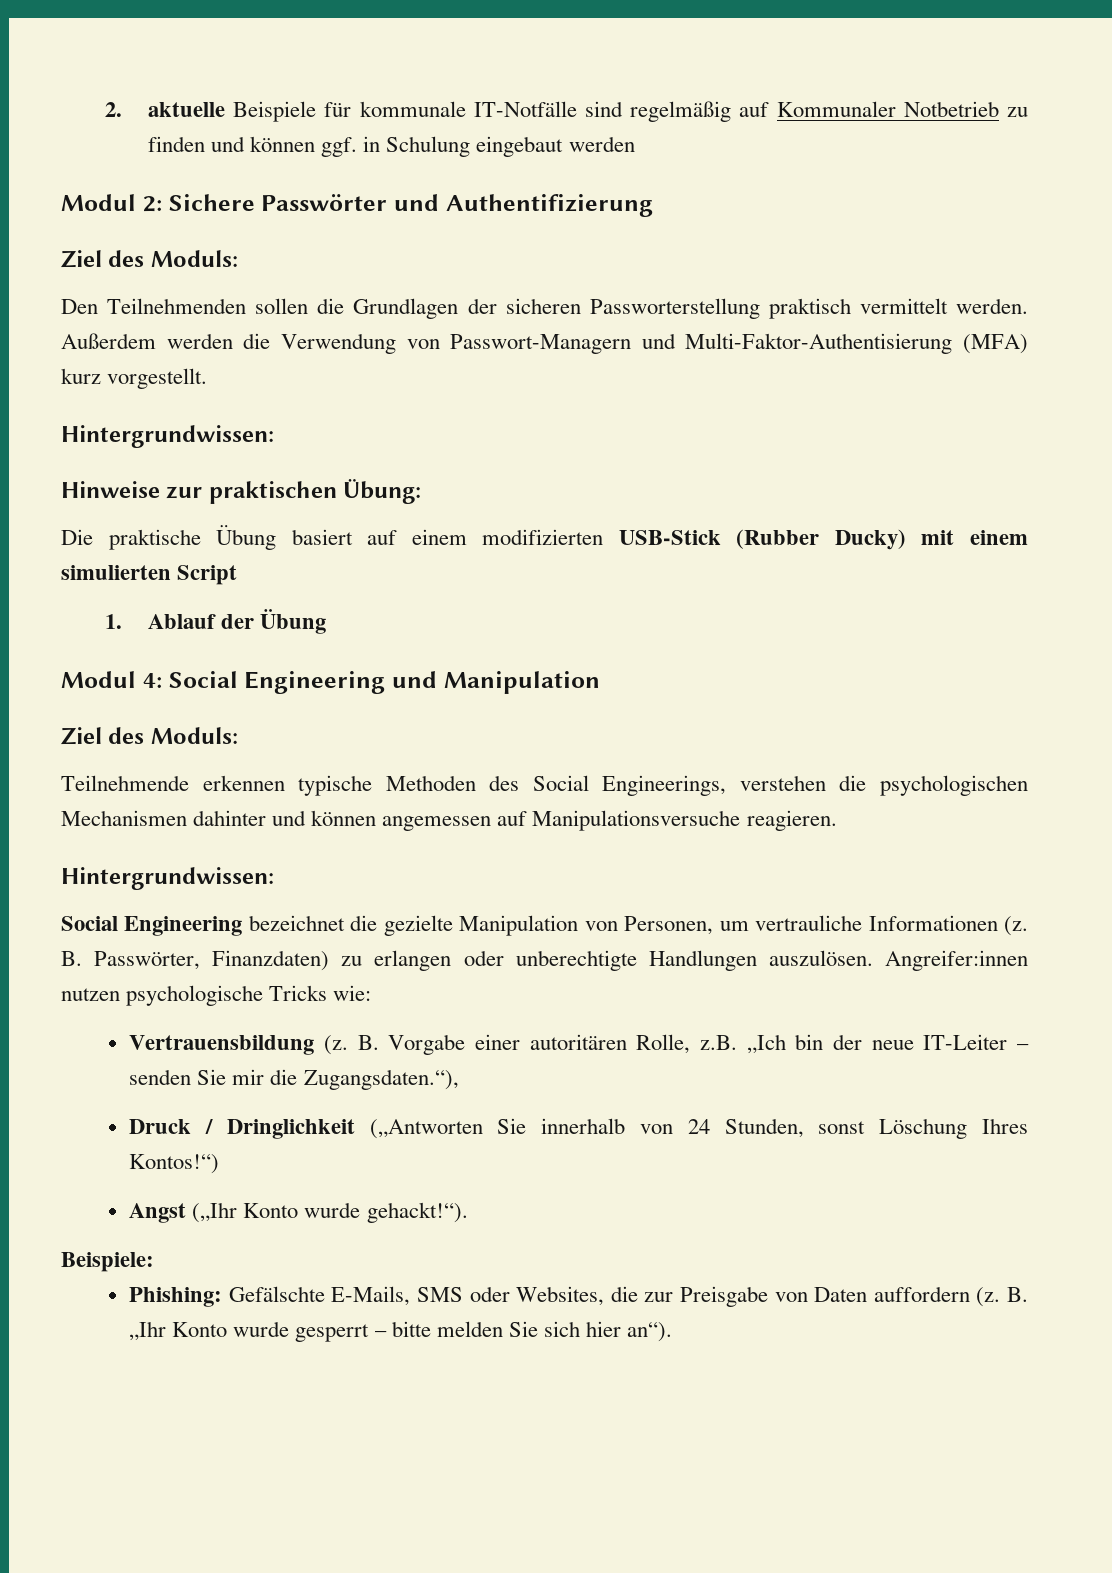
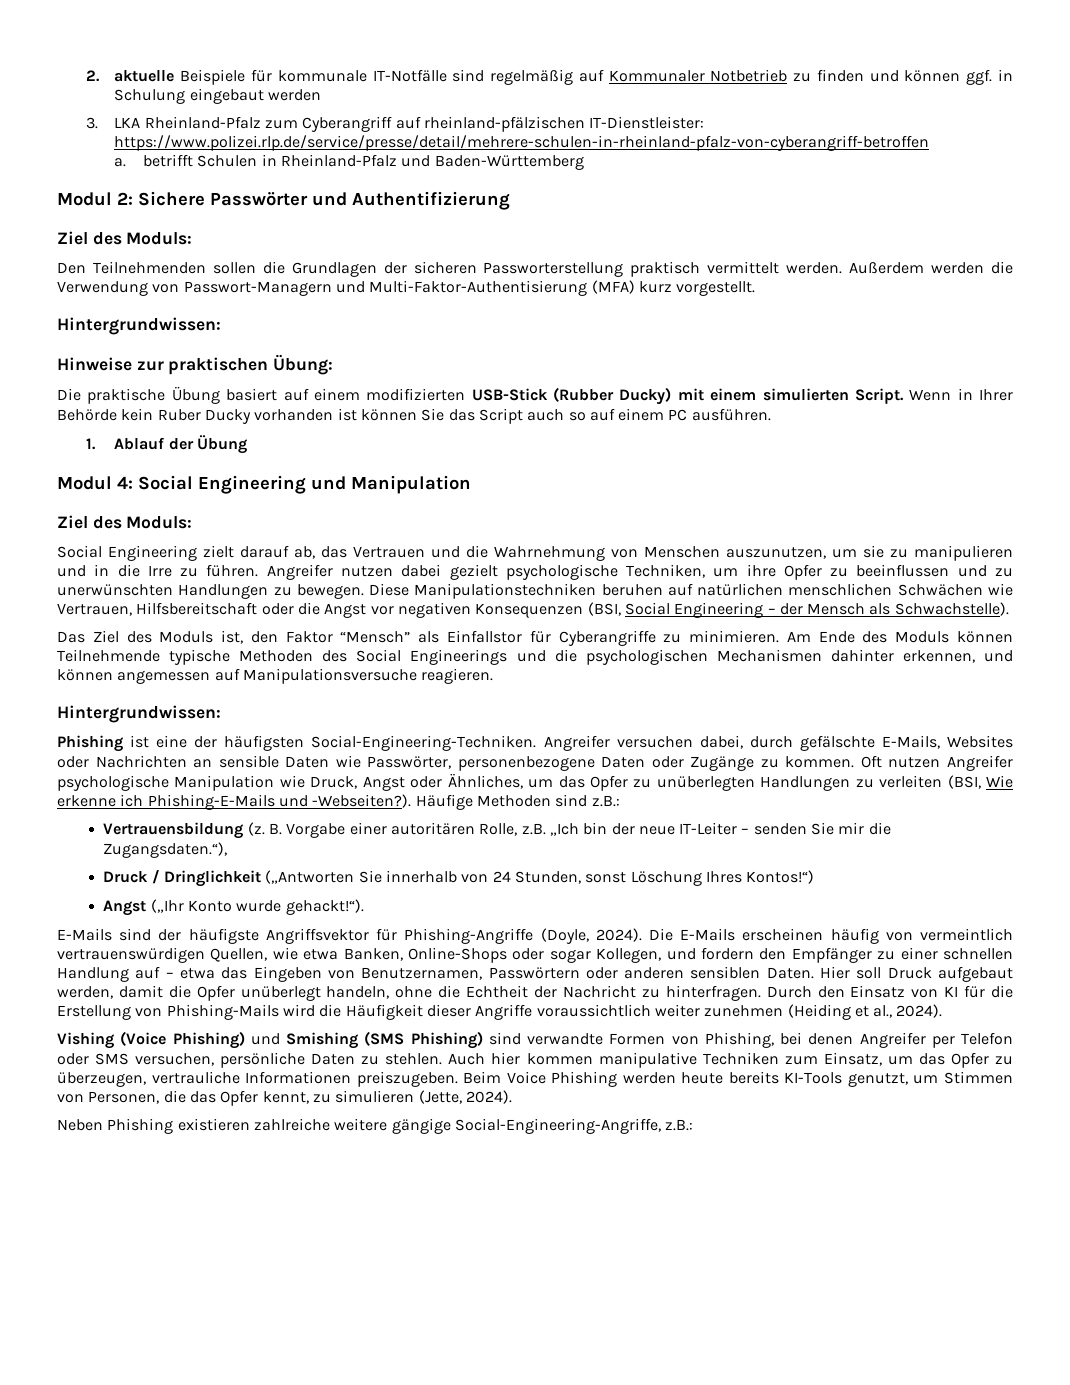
+ 3. LKA Rheinland-Pfalz zum Cyberangriff auf rheinland-pfälzischen IT-Dienstleister: https://www.polizei.rlp.de/service/presse/detail/mehrere-schulen-in-rheinland-pfalz-von-cyberangriff-betroffen
+ a. betrifft Schulen in Rheinland-Pfalz und Baden-Württemberg
- Die praktische Übung basiert auf einem modifizierten USB-Stick (Rubber Ducky) mit einem simulierten Script
+ Die praktische Übung basiert auf einem modifizierten USB-Stick (Rubber Ducky) mit einem simulierten Script. Wenn in Ihrer Behörde kein Ruber Ducky vorhanden ist können Sie das Script auch so auf einem PC ausführen.
- Teilnehmende erkennen typische Methoden des Social Engineerings, verstehen die psychologischen Mechanismen dahinter und können angemessen auf Manipulationsversuche reagieren.
+ Social Engineering zielt darauf ab, das Vertrauen und die Wahrnehmung von Menschen auszunutzen, um sie zu manipulieren und in die Irre zu führen. Angreifer nutzen dabei gezielt psychologische Techniken, um ihre Opfer zu beeinflussen und zu unerwünschten Handlungen zu bewegen. Diese Manipulationstechniken beruhen auf natürlichen menschlichen Schwächen wie Vertrauen, Hilfsbereitschaft oder die Angst vor negativen Konsequenzen (BSI, Social Engineering – der Mensch als Schwachstelle).
+ Das Ziel des Moduls ist, den Faktor “Mensch” als Einfallstor für Cyberangriffe zu minimieren. Am Ende des Moduls können Teilnehmende typische Methoden des Social Engineerings und die psychologischen Mechanismen dahinter erkennen, und können angemessen auf Manipulationsversuche reagieren.
- Social Engineering bezeichnet die gezielte Manipulation von Personen, um vertrauliche Informationen (z. B. Passwörter, Finanzdaten) zu erlangen oder unberechtigte Handlungen auszulösen. Angreifer:innen nutzen psychologische Tricks wie:
+ Phishing ist eine der häufigsten Social-Engineering-Techniken. Angreifer versuchen dabei, durch gefälschte E-Mails, Websites oder Nachrichten an sensible Daten wie Passwörter, personenbezogene Daten oder Zugänge zu kommen. Oft nutzen Angreifer psychologische Manipulation wie Druck, Angst oder Ähnliches, um das Opfer zu unüberlegten Handlungen zu verleiten (BSI, Wie erkenne ich Phishing-E-Mails und -Webseiten?). Häufige Methoden sind z.B.:
- Beispiele:
- Phishing: Gefälschte E-Mails, SMS oder Websites, die zur Preisgabe von Daten auffordern (z. B. „Ihr Konto wurde gesperrt – bitte melden Sie sich hier an“).
+ E-Mails sind der häufigste Angriffsvektor für Phishing-Angriffe (Doyle, 2024). Die E-Mails erscheinen häufig von vermeintlich vertrauenswürdigen Quellen, wie etwa Banken, Online-Shops oder sogar Kollegen, und fordern den Empfänger zu einer schnellen Handlung auf – etwa das Eingeben von Benutzernamen, Passwörtern oder anderen sensiblen Daten. Hier soll Druck aufgebaut werden, damit die Opfer unüberlegt handeln, ohne die Echtheit der Nachricht zu hinterfragen. Durch den Einsatz von KI für die Erstellung von Phishing-Mails wird die Häufigkeit dieser Angriffe voraussichtlich weiter zunehmen (Heiding et al., 2024).
+ Vishing (Voice Phishing) und Smishing (SMS Phishing) sind verwandte Formen von Phishing, bei denen Angreifer per Telefon oder SMS versuchen, persönliche Daten zu stehlen. Auch hier kommen manipulative Techniken zum Einsatz, um das Opfer zu überzeugen, vertrauliche Informationen preiszugeben. Beim Voice Phishing werden heute bereits KI-Tools genutzt, um Stimmen von Personen, die das Opfer kennt, zu simulieren (Jette, 2024).
+ Neben Phishing existieren zahlreiche weitere gängige Social-Engineering-Angriffe, z.B.:

